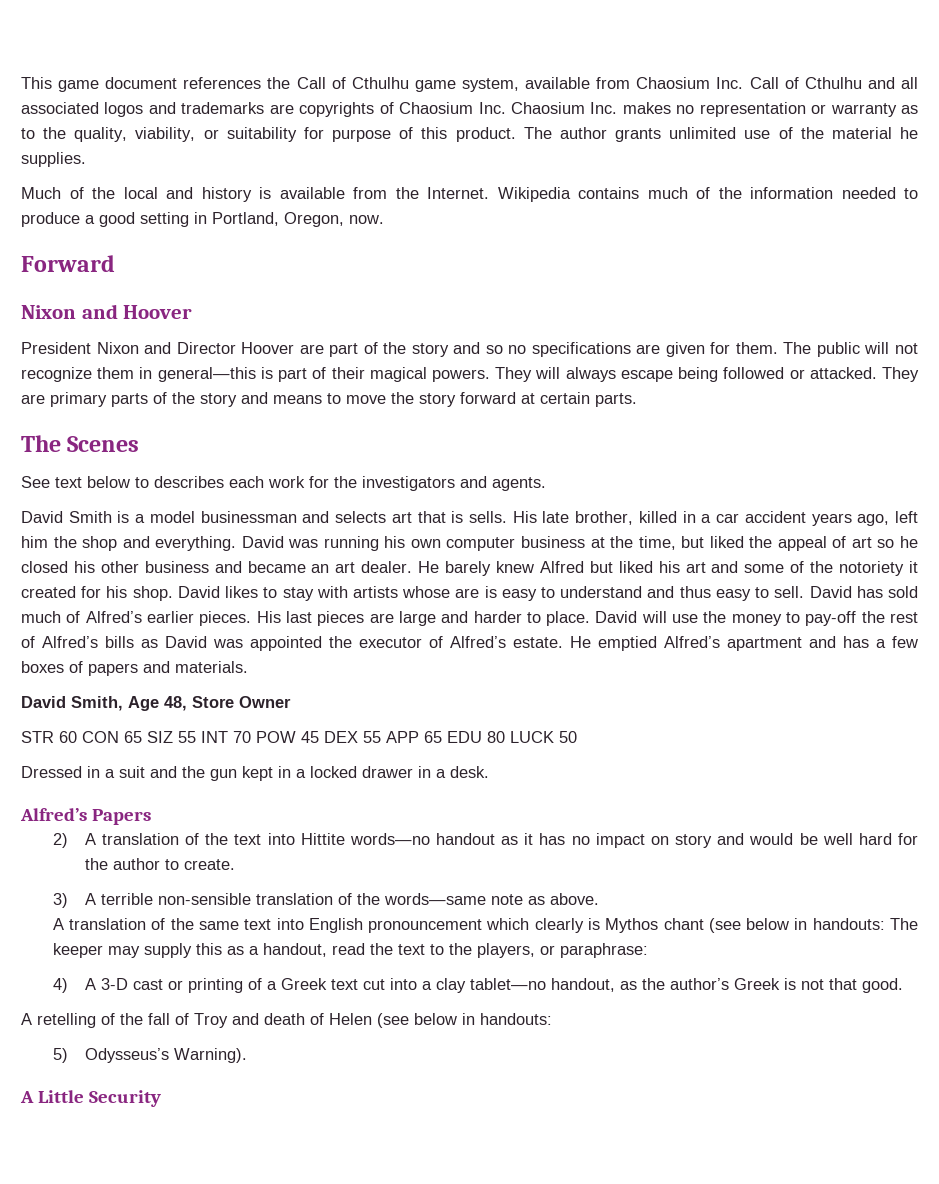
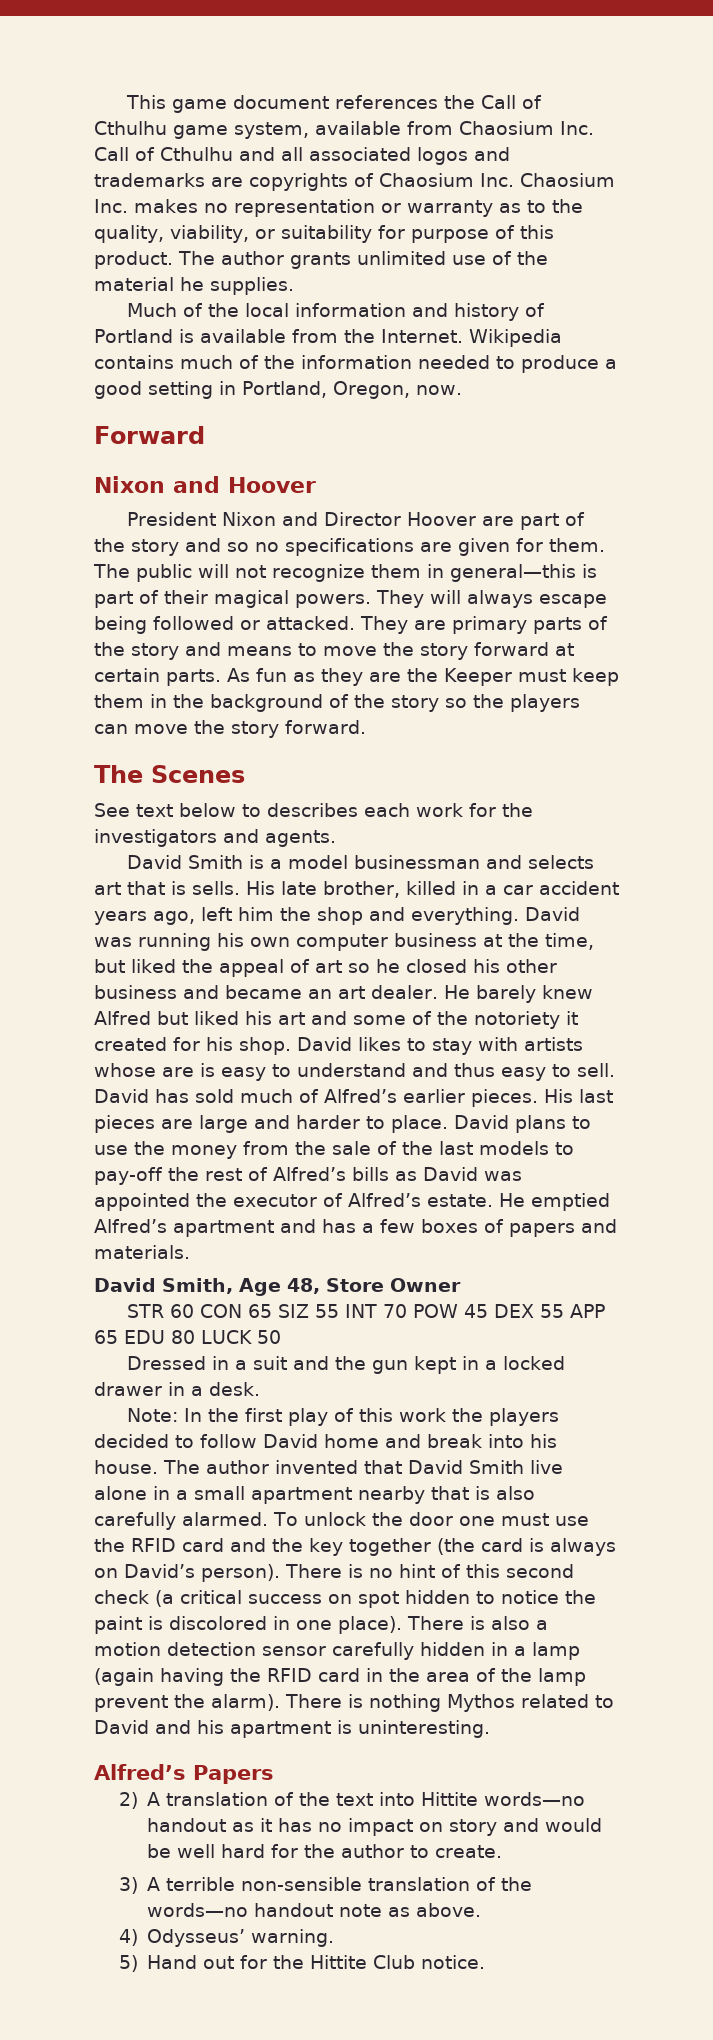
- Much of the local and history is available from the Internet.
+ Much of the local information and history of Portland is available from the Internet.
+ As fun as they are the Keeper must keep them in the background of the story so the players can move the story forward.
- David will use the money to pay-off the rest of Alfred’s bills as David was appointed the executor of Alfred’s estate.
+ David plans to use the money from the sale of the last models to pay-off the rest of Alfred’s bills as David was appointed the executor of Alfred’s estate.
+ Note: In the first play of this work the players decided to follow David home and break into his house. The author invented that David Smith live alone in a small apartment nearby that is also carefully alarmed. To unlock the door one must use the RFID card and the key together (the card is always on David’s person). There is no hint of this second check (a critical success on spot hidden to notice the paint is discolored in one place). There is also a motion detection sensor carefully hidden in a lamp (again having the RFID card in the area of the lamp prevent the alarm). There is nothing Mythos related to David and his apartment is uninteresting.
- 3) A terrible non-sensible translation of the words—same note as above.
+ 3) A terrible non-sensible translation of the words—no handout note as above.
- A translation of the same text into English pronouncement which clearly is Mythos chant (see below in handouts: The keeper may supply this as a handout, read the text to the players, or paraphrase:
- 4) A 3-D cast or printing of a Greek text cut into a clay tablet—no handout, as the author’s Greek is not that good.
- A retelling of the fall of Troy and death of Helen (see below in handouts:
- 5) Odysseus’s Warning).
- A Little Security
+ 4) Odysseus’ warning.
+ 5) Hand out for the Hittite Club notice.

